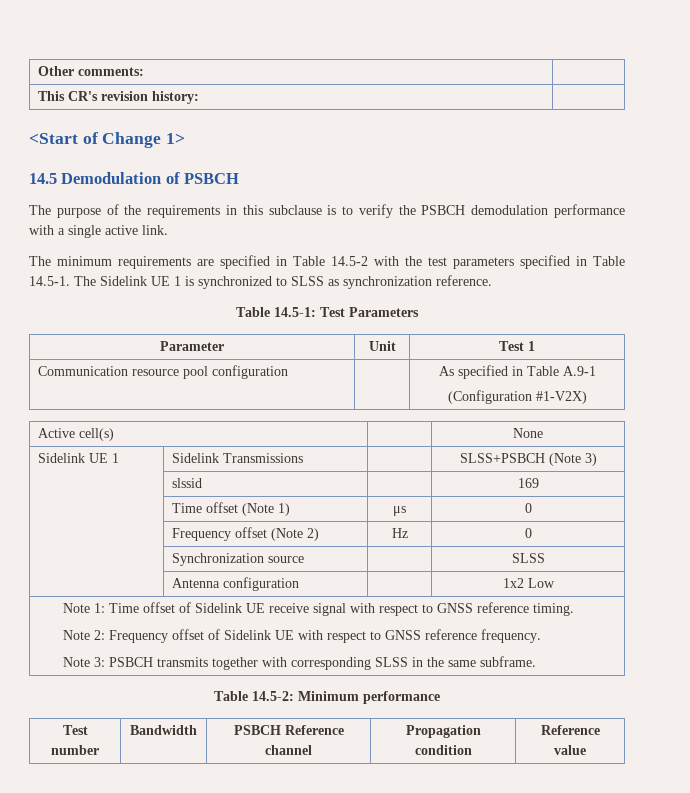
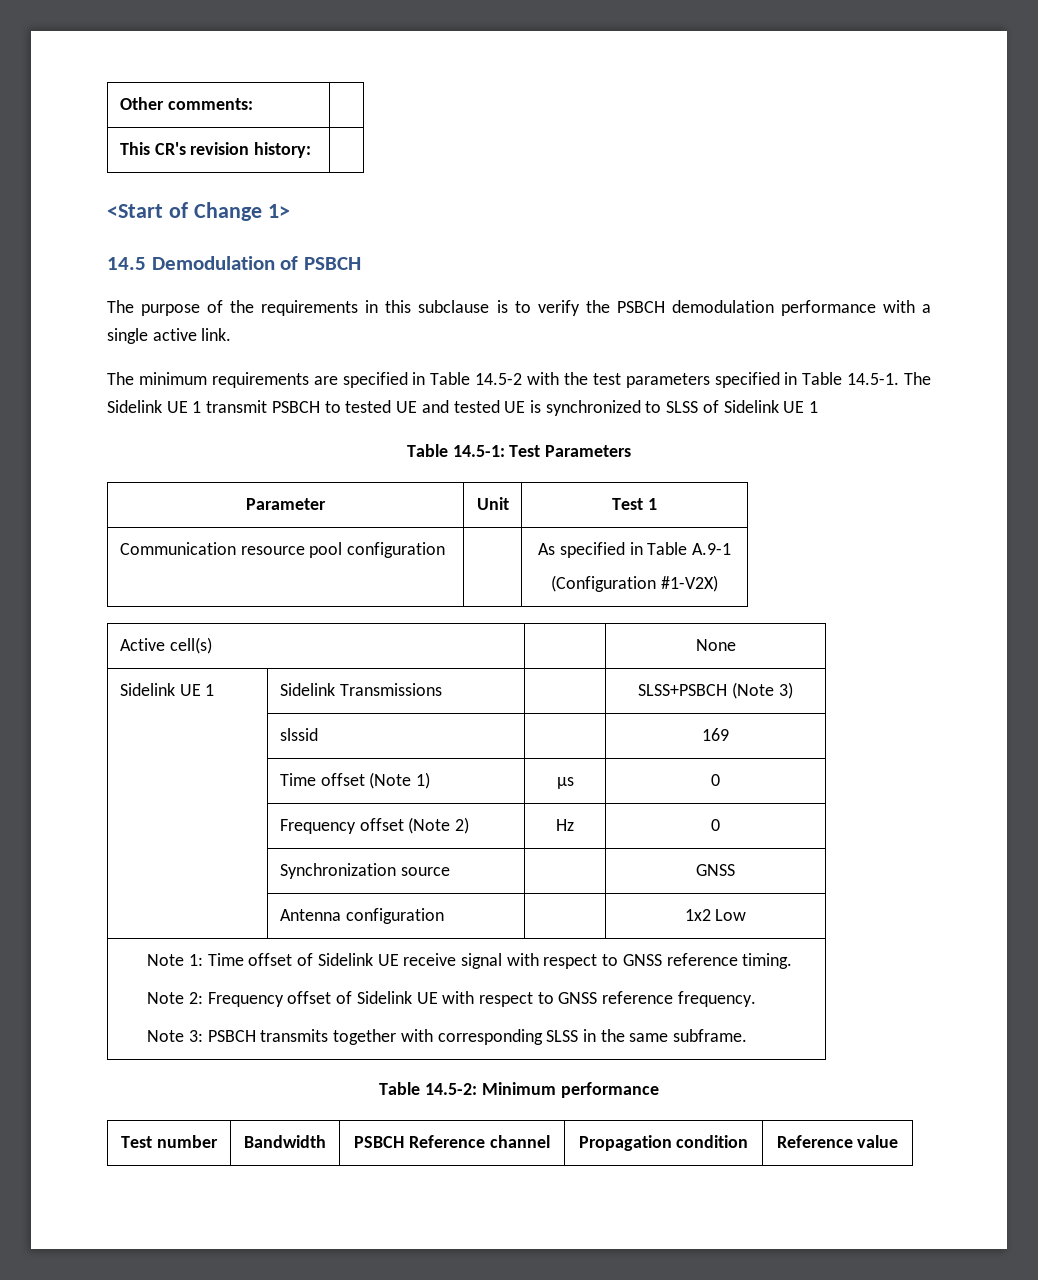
- The minimum requirements are specified in Table 14.5-2 with the test parameters specified in Table 14.5-1. The Sidelink UE 1 is synchronized to SLSS as synchronization reference.
+ The minimum requirements are specified in Table 14.5-2 with the test parameters specified in Table 14.5-1. The Sidelink UE 1 transmit PSBCH to tested UE and tested UE is synchronized to SLSS of Sidelink UE 1
- | Synchronization source | | SLSS
+ | Synchronization source | | GNSS

